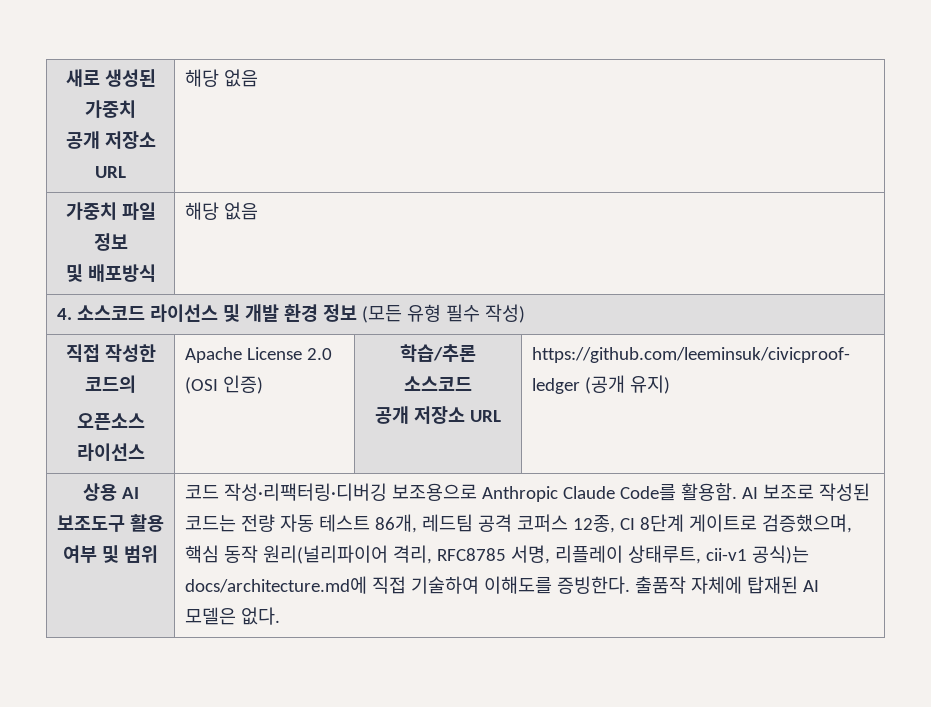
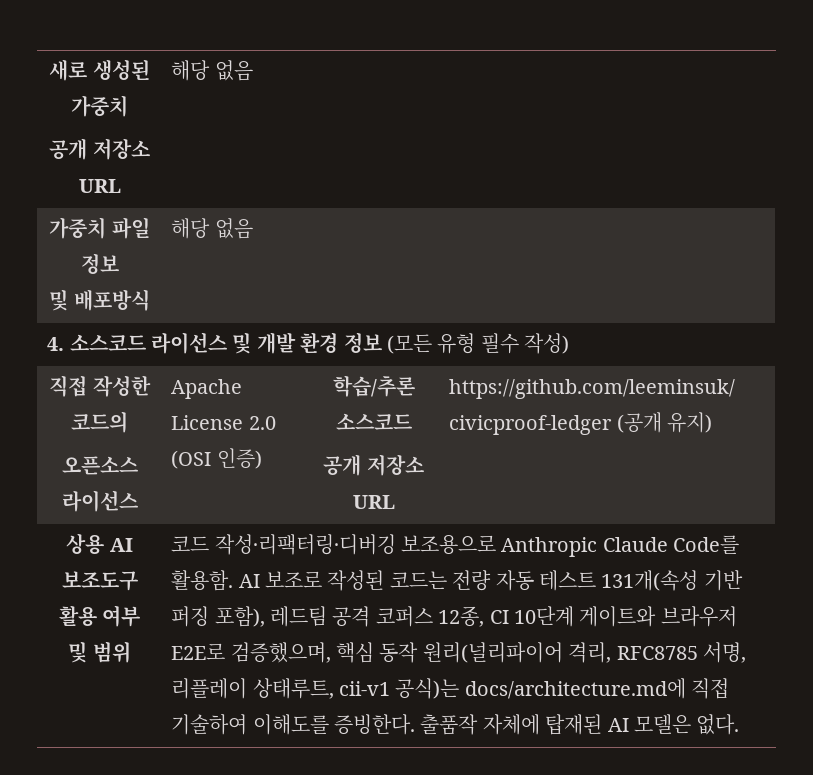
- AI 보조로 작성된 코드는 전량 자동 테스트 86개, 레드팀 공격 코퍼스 12종, CI 8단계 게이트로 검증했으며, 핵심 동작 원리(널리파이어 격리, RFC8785 서명, 리플레이 상태루트, cii-v1 공식)는 docs/architecture.md에 직접 기술하여 이해도를 증빙한다.
+ AI 보조로 작성된 코드는 전량 자동 테스트 131개(속성 기반 퍼징 포함), 레드팀 공격 코퍼스 12종, CI 10단계 게이트와 브라우저 E2E로 검증했으며, 핵심 동작 원리(널리파이어 격리, RFC8785 서명, 리플레이 상태루트, cii-v1 공식)는 docs/architecture.md에 직접 기술하여 이해도를 증빙한다.

